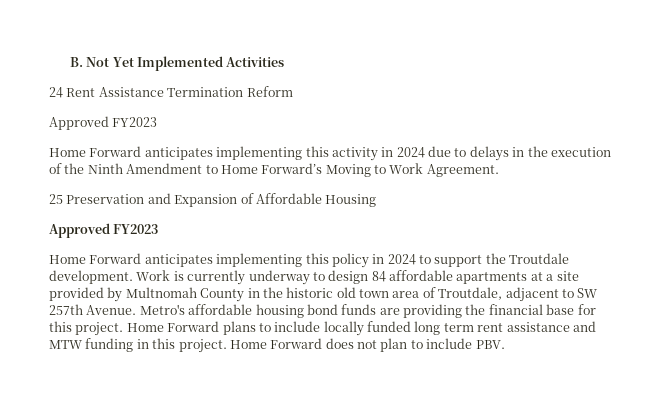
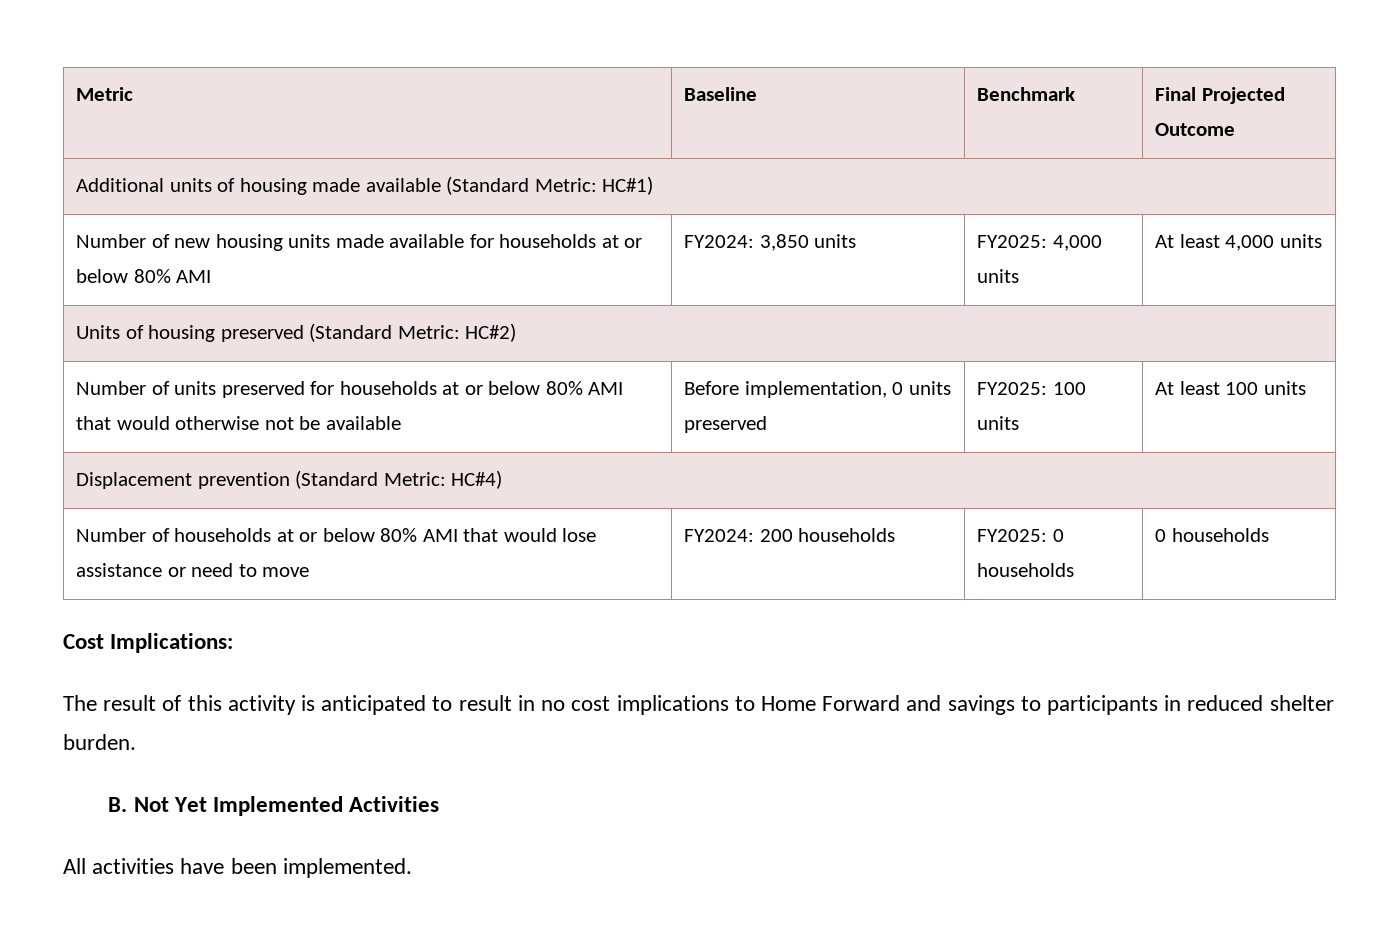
+ Metric | Baseline | Benchmark | Final Projected Outcome
+ Additional units of housing made available (Standard Metric: HC#1)
+ Number of new housing units made available for households at or below 80% AMI | FY2024: 3,850 units | FY2025: 4,000 units | At least 4,000 units
+ Units of housing preserved (Standard Metric: HC#2)
+ Number of units preserved for households at or below 80% AMI that would otherwise not be available | Before implementation, 0 units preserved | FY2025: 100 units | At least 100 units
+ Displacement prevention (Standard Metric: HC#4)
+ Number of households at or below 80% AMI that would lose assistance or need to move | FY2024: 200 households | FY2025: 0 households | 0 households
+ Cost Implications:
+ The result of this activity is anticipated to result in no cost implications to Home Forward and savings to participants in reduced shelter burden.
- 24 Rent Assistance Termination Reform
- Approved FY2023
- Home Forward anticipates implementing this activity in 2024 due to delays in the execution of the Ninth Amendment to Home Forward’s Moving to Work Agreement.
- 25 Preservation and Expansion of Affordable Housing
- Approved FY2023
- Home Forward anticipates implementing this policy in 2024 to support the Troutdale development. Work is currently underway to design 84 affordable apartments at a site provided by Multnomah County in the historic old town area of Troutdale, adjacent to SW 257th Avenue. Metro's affordable housing bond funds are providing the financial base for this project. Home Forward plans to include locally funded long term rent assistance and MTW funding in this project. Home Forward does not plan to include PBV.
+ All activities have been implemented.

